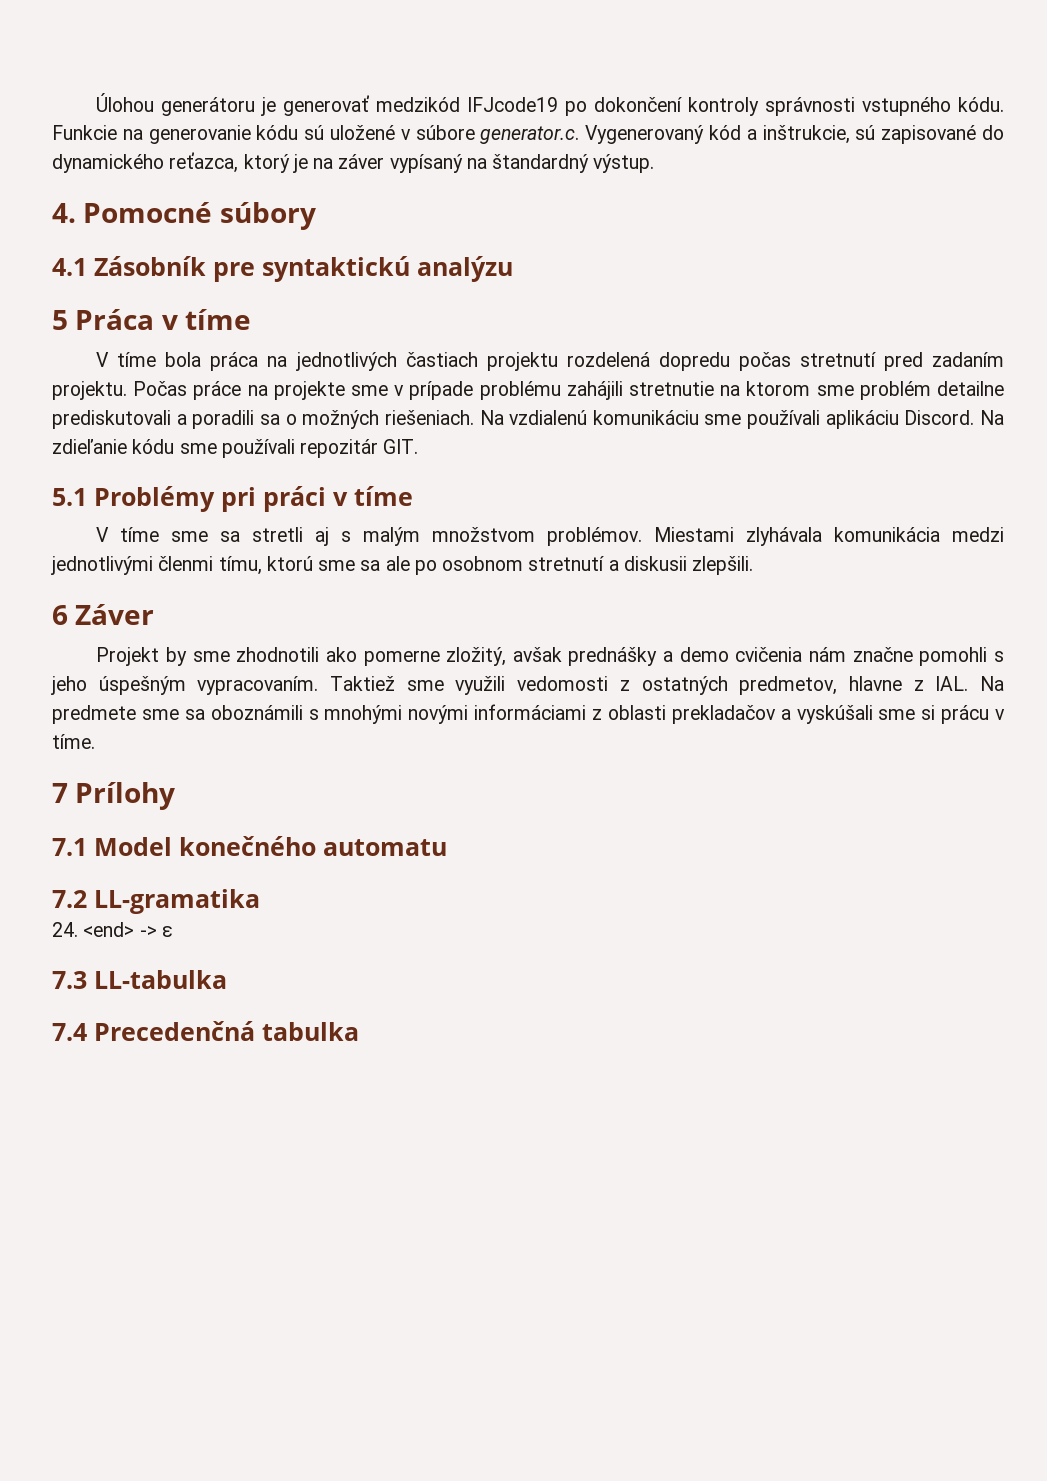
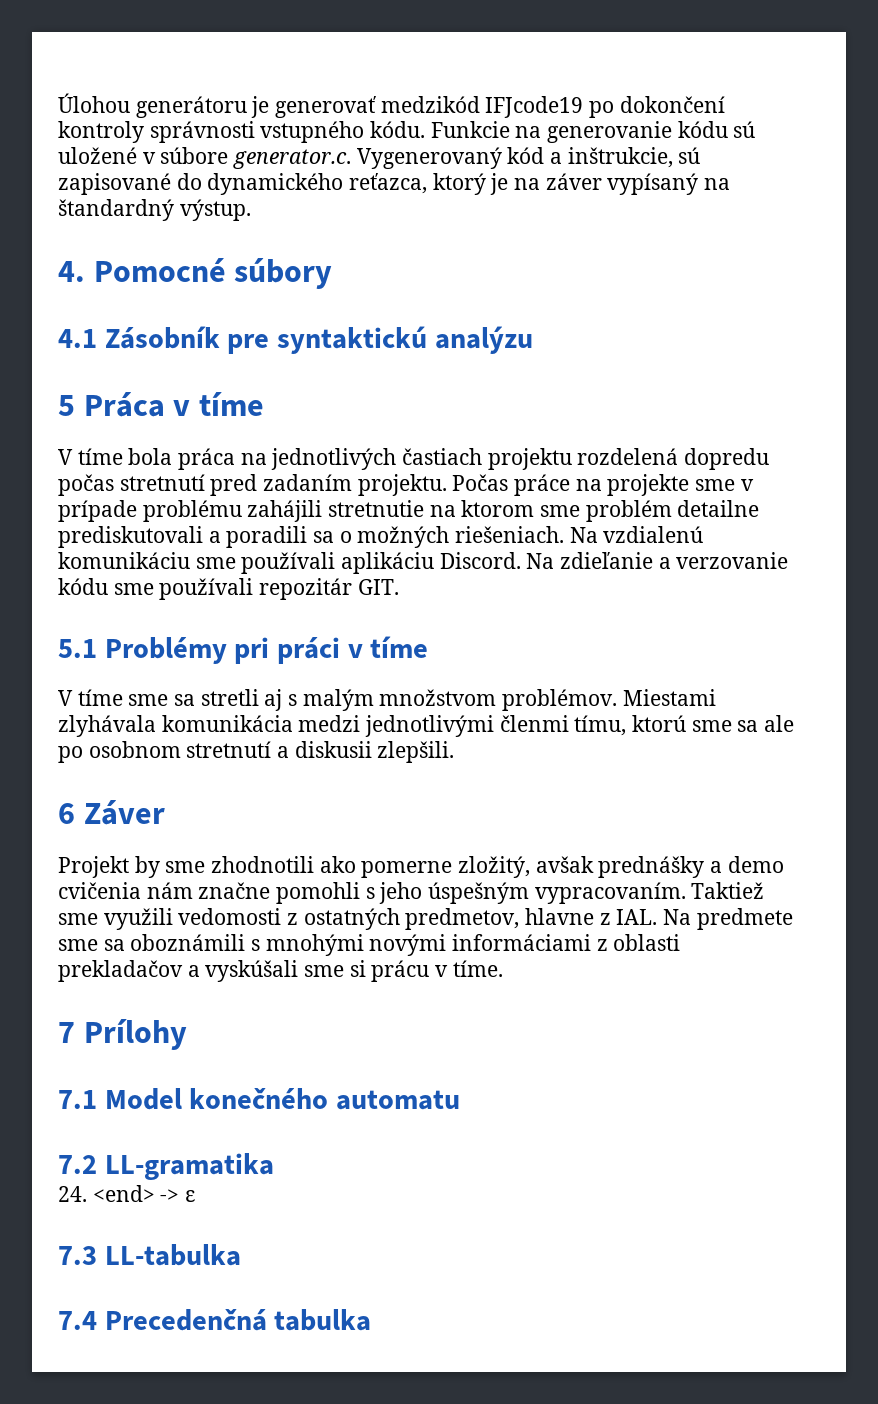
- Na zdieľanie kódu sme používali repozitár GIT.
+ Na zdieľanie a verzovanie kódu sme používali repozitár GIT.

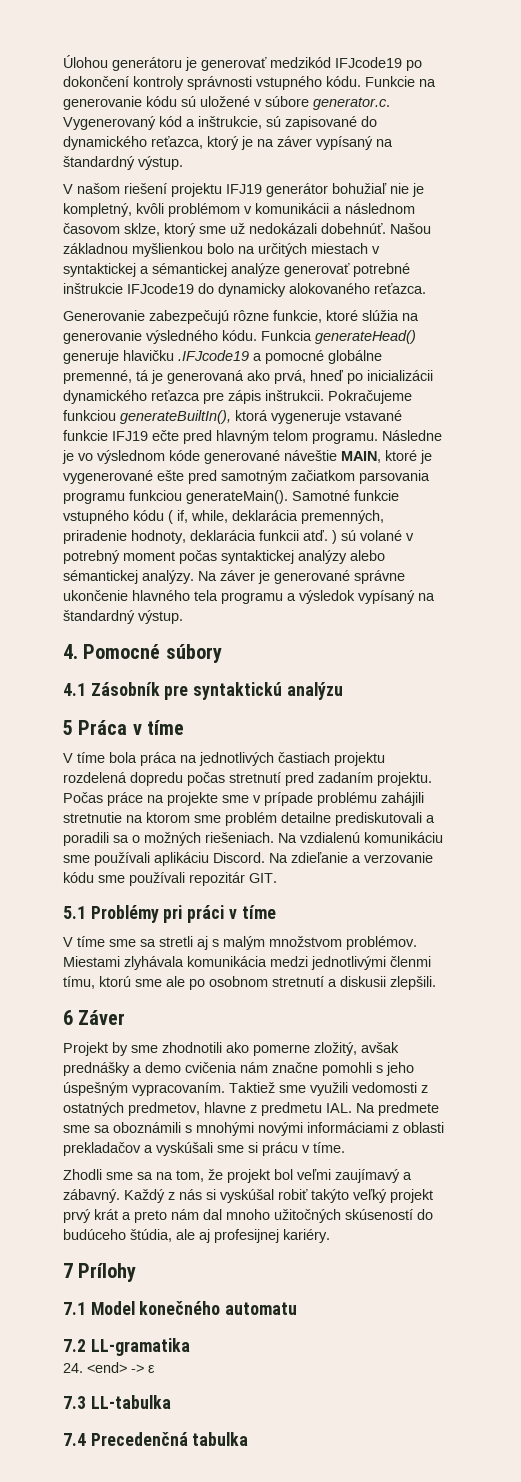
+ V našom riešení projektu IFJ19 generátor bohužiaľ nie je kompletný, kvôli problémom v komunikácii a následnom časovom sklze, ktorý sme už nedokázali dobehnúť. Našou základnou myšlienkou bolo na určitých miestach v syntaktickej a sémantickej analýze generovať potrebné inštrukcie IFJcode19 do dynamicky alokovaného reťazca.
+ Generovanie zabezpečujú rôzne funkcie, ktoré slúžia na generovanie výsledného kódu. Funkcia generateHead() generuje hlavičku .IFJcode19 a pomocné globálne premenné, tá je generovaná ako prvá, hneď po inicializácii dynamického reťazca pre zápis inštrukcii. Pokračujeme funkciou generateBuiltIn(), ktorá vygeneruje vstavané funkcie IFJ19 ečte pred hlavným telom programu. Následne je vo výslednom kóde generované náveštie MAIN, ktoré je vygenerované ešte pred samotným začiatkom parsovania programu funkciou generateMain(). Samotné funkcie vstupného kódu ( if, while, deklarácia premenných, priradenie hodnoty, deklarácia funkcii atď. ) sú volané v potrebný moment počas syntaktickej analýzy alebo sémantickej analýzy. Na záver je generované správne ukončenie hlavného tela programu a výsledok vypísaný na štandardný výstup.
- Miestami zlyhávala komunikácia medzi jednotlivými členmi tímu, ktorú sme sa ale po osobnom stretnutí a diskusii zlepšili.
+ Miestami zlyhávala komunikácia medzi jednotlivými členmi tímu, ktorú sme ale po osobnom stretnutí a diskusii zlepšili.
- Taktiež sme využili vedomosti z ostatných predmetov, hlavne z IAL. Na predmete sme sa oboznámili s mnohými novými informáciami z oblasti prekladačov a vyskúšali sme si prácu v tíme.
+ Taktiež sme využili vedomosti z ostatných predmetov, hlavne z predmetu IAL. Na predmete sme sa oboznámili s mnohými novými informáciami z oblasti prekladačov a vyskúšali sme si prácu v tíme.
+ Zhodli sme sa na tom, že projekt bol veľmi zaujímavý a zábavný. Každý z nás si vyskúšal robiť takýto veľký projekt prvý krát a preto nám dal mnoho užitočných skúseností do budúceho štúdia, ale aj profesijnej kariéry.

